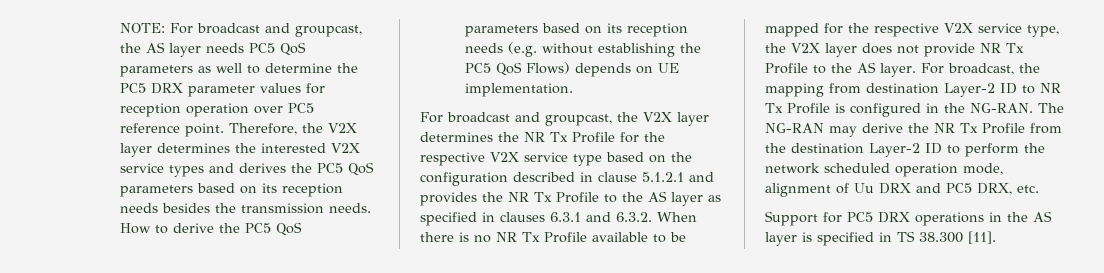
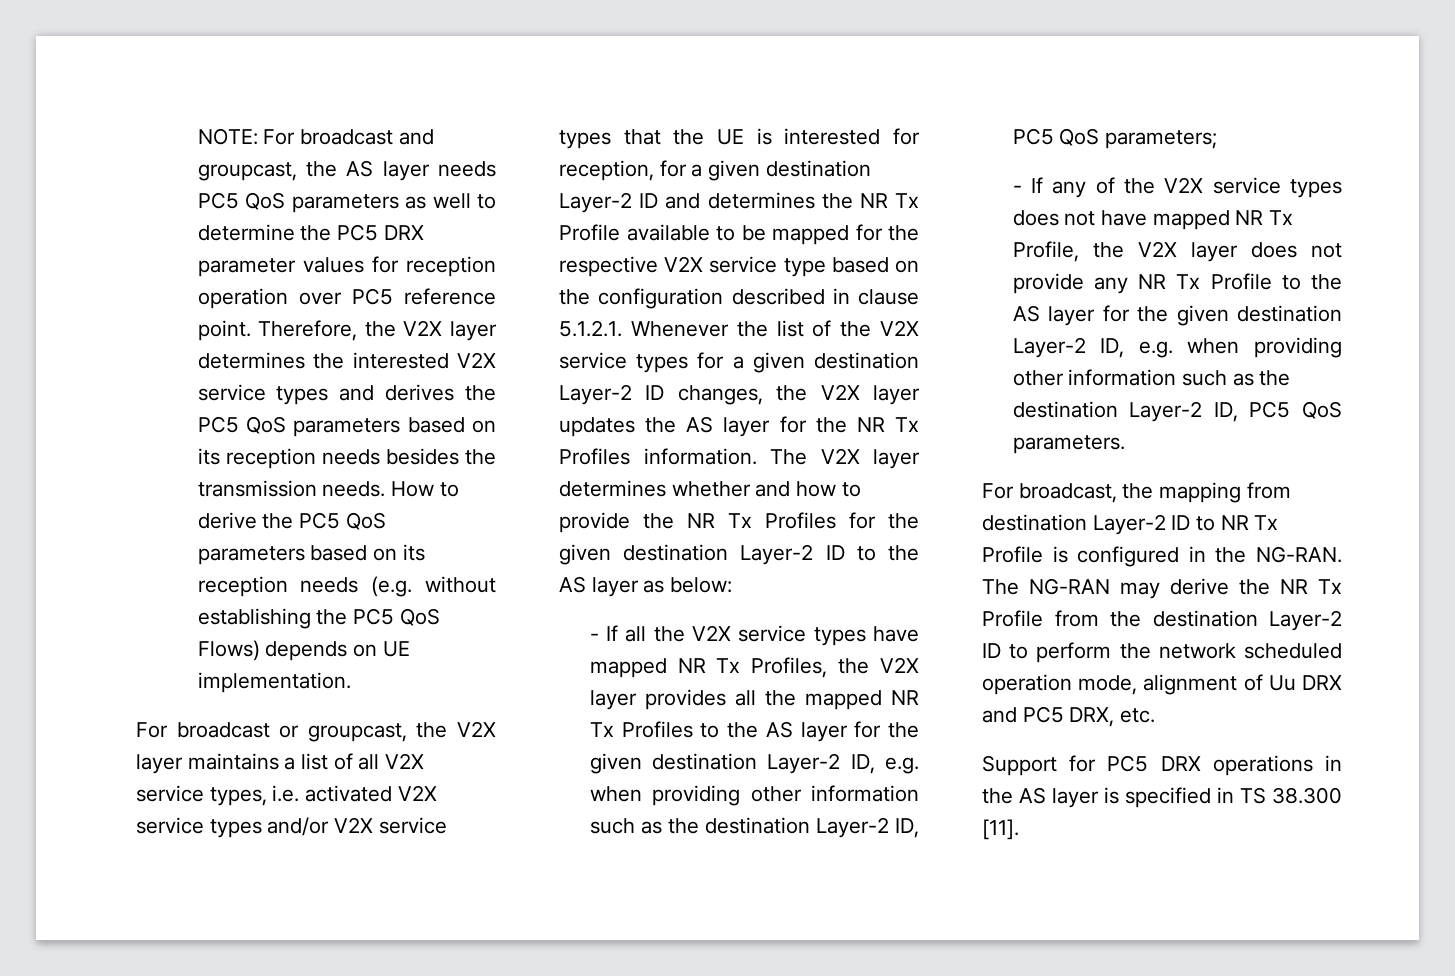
- For broadcast and groupcast, the V2X layer determines the NR Tx Profile for the respective V2X service type based on the configuration described in clause 5.1.2.1 and provides the NR Tx Profile to the AS layer as specified in clauses 6.3.1 and 6.3.2. When there is no NR Tx Profile available to be mapped for the respective V2X service type, the V2X layer does not provide NR Tx Profile to the AS layer. For broadcast, the mapping from destination Layer-2 ID to NR Tx Profile is configured in the NG-RAN.
+ For broadcast or groupcast, the V2X layer maintains a list of all V2X service types, i.e. activated V2X service types and/or V2X service types that the UE is interested for reception, for a given destination Layer-2 ID and determines the NR Tx Profile available to be mapped for the respective V2X service type based on the configuration described in clause 5.1.2.1. Whenever the list of the V2X service types for a given destination Layer-2 ID changes, the V2X layer updates the AS layer for the NR Tx Profiles information. The V2X layer determines whether and how to provide the NR Tx Profiles for the given destination Layer-2 ID to the AS layer as below:
+ - If all the V2X service types have mapped NR Tx Profiles, the V2X layer provides all the mapped NR Tx Profiles to the AS layer for the given destination Layer-2 ID, e.g. when providing other information such as the destination Layer-2 ID, PC5 QoS parameters;
+ - If any of the V2X service types does not have mapped NR Tx Profile, the V2X layer does not provide any NR Tx Profile to the AS layer for the given destination Layer-2 ID, e.g. when providing other information such as the destination Layer-2 ID, PC5 QoS parameters.
+ For broadcast, the mapping from destination Layer-2 ID to NR Tx Profile is configured in the NG-RAN.

